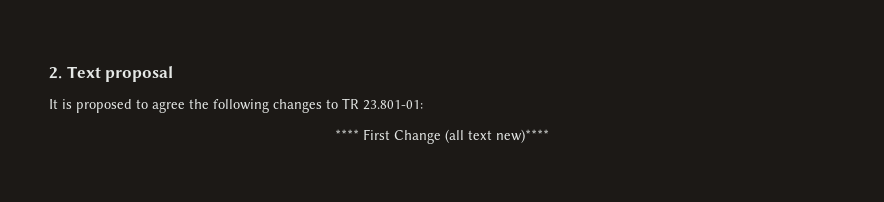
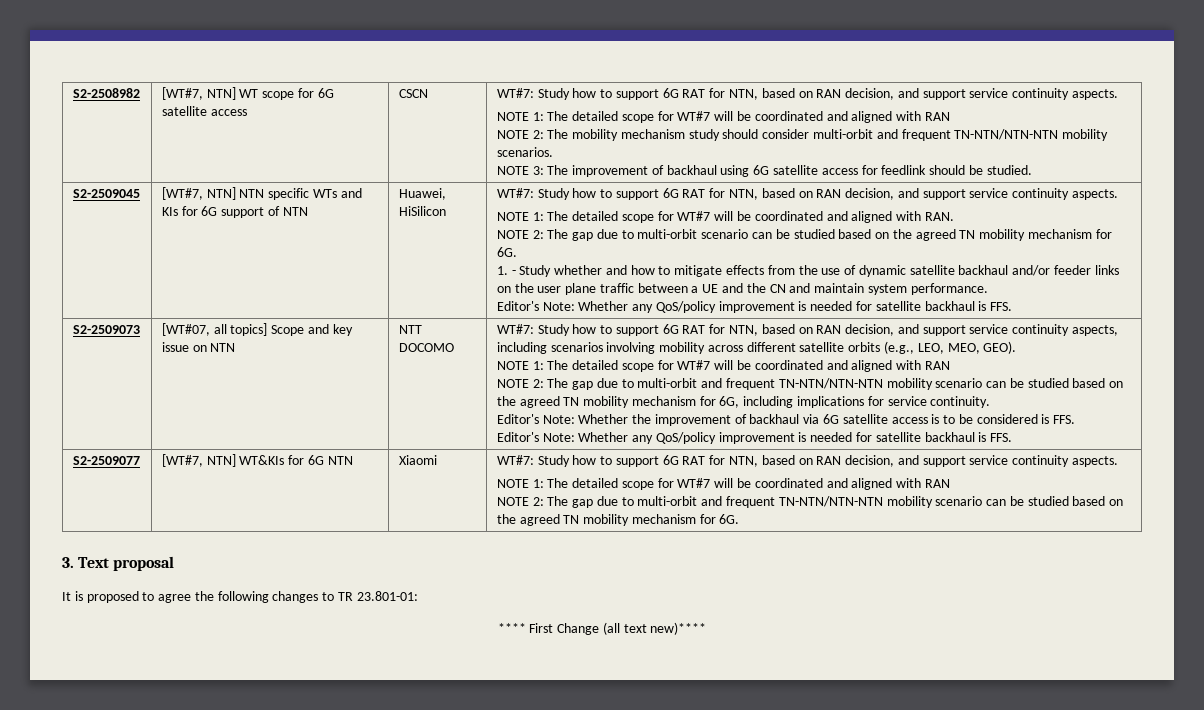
- 2. Text proposal
+ S2-2508982 | [WT#7, NTN] WT scope for 6G satellite access | CSCN | WT#7: Study how to support 6G RAT for NTN, based on RAN decision, and support service continuity aspects.
+ NOTE 1: The detailed scope for WT#7 will be coordinated and aligned with RAN
+ NOTE 2: The mobility mechanism study should consider multi-orbit and frequent TN-NTN/NTN-NTN mobility scenarios.
+ NOTE 3: The improvement of backhaul using 6G satellite access for feedlink should be studied.
+ S2-2509045 | [WT#7, NTN] NTN specific WTs and KIs for 6G support of NTN | Huawei, HiSilicon | WT#7: Study how to support 6G RAT for NTN, based on RAN decision, and support service continuity aspects.
+ NOTE 1: The detailed scope for WT#7 will be coordinated and aligned with RAN.
+ NOTE 2: The gap due to multi-orbit scenario can be studied based on the agreed TN mobility mechanism for 6G.
+ 1. - Study whether and how to mitigate effects from the use of dynamic satellite backhaul and/or feeder links on the user plane traffic between a UE and the CN and maintain system performance.
+ Editor's Note: Whether any QoS/policy improvement is needed for satellite backhaul is FFS.
+ S2-2509073 | [WT#07, all topics] Scope and key issue on NTN | NTT DOCOMO | WT#7: Study how to support 6G RAT for NTN, based on RAN decision, and support service continuity aspects, including scenarios involving mobility across different satellite orbits (e.g., LEO, MEO, GEO).
+ NOTE 1: The detailed scope for WT#7 will be coordinated and aligned with RAN
+ NOTE 2: The gap due to multi-orbit and frequent TN-NTN/NTN-NTN mobility scenario can be studied based on the agreed TN mobility mechanism for 6G, including implications for service continuity.
+ Editor's Note: Whether the improvement of backhaul via 6G satellite access is to be considered is FFS.
+ Editor's Note: Whether any QoS/policy improvement is needed for satellite backhaul is FFS.
+ S2-2509077 | [WT#7, NTN] WT&KIs for 6G NTN | Xiaomi | WT#7: Study how to support 6G RAT for NTN, based on RAN decision, and support service continuity aspects.
+ NOTE 1: The detailed scope for WT#7 will be coordinated and aligned with RAN
+ NOTE 2: The gap due to multi-orbit and frequent TN-NTN/NTN-NTN mobility scenario can be studied based on the agreed TN mobility mechanism for 6G.
+ 3. Text proposal

